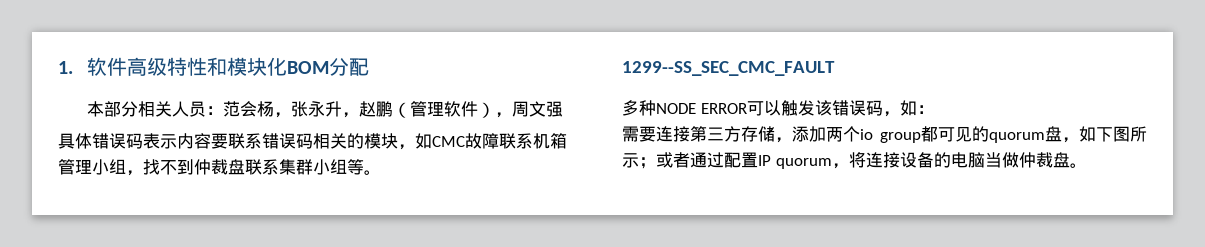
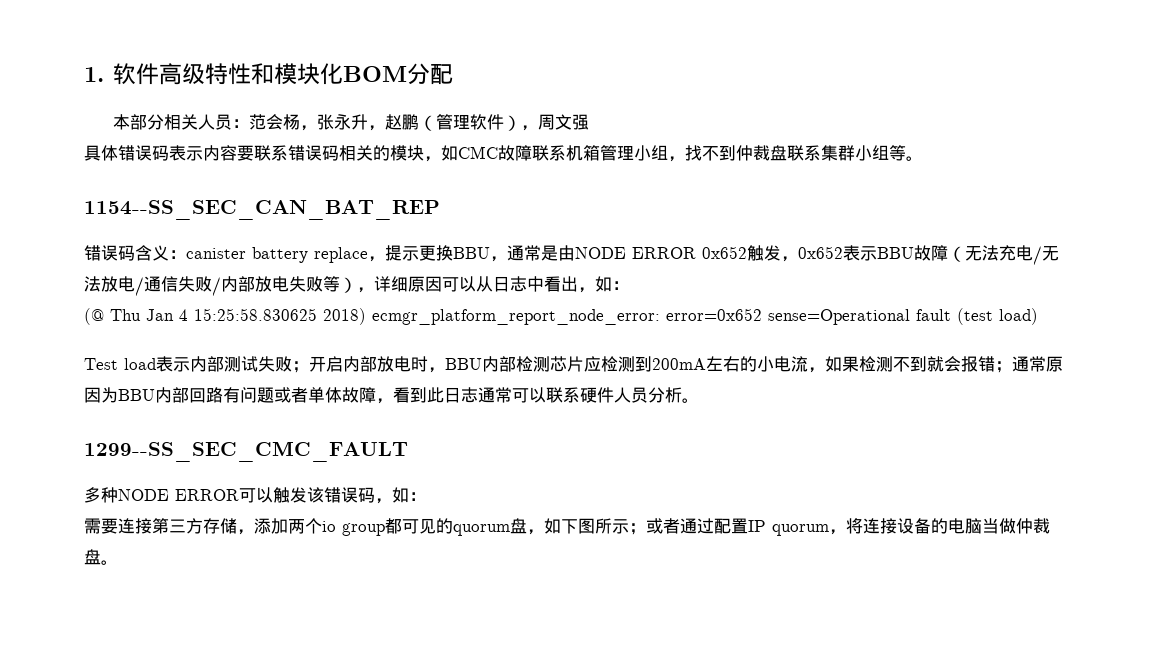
+ 1154--SS_SEC_CAN_BAT_REP
+ 错误码含义：canister battery replace，提示更换BBU，通常是由NODE ERROR 0x652触发，0x652表示BBU故障（无法充电/无法放电/通信失败/内部放电失败等），详细原因可以从日志中看出，如：
+ (@ Thu Jan 4 15:25:58.830625 2018) ecmgr_platform_report_node_error: error=0x652 sense=Operational fault (test load)
+ Test load表示内部测试失败；开启内部放电时，BBU内部检测芯片应检测到200mA左右的小电流，如果检测不到就会报错；通常原因为BBU内部回路有问题或者单体故障，看到此日志通常可以联系硬件人员分析。

